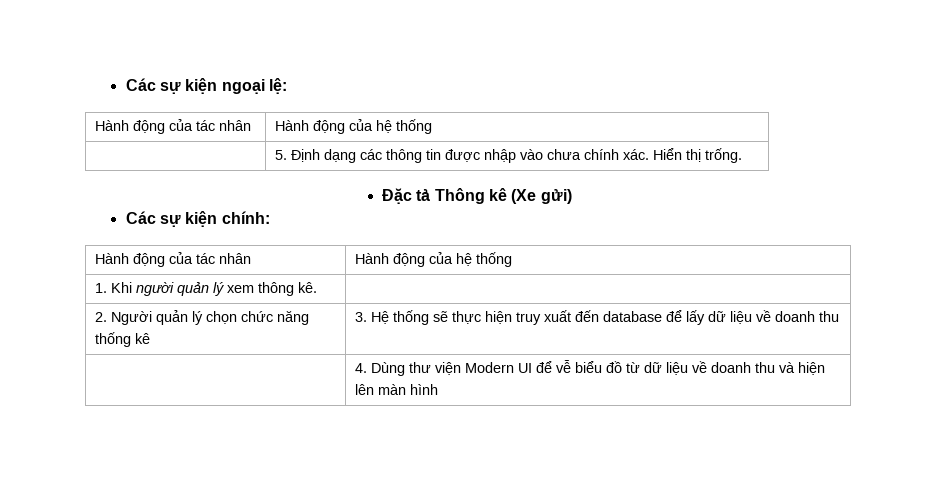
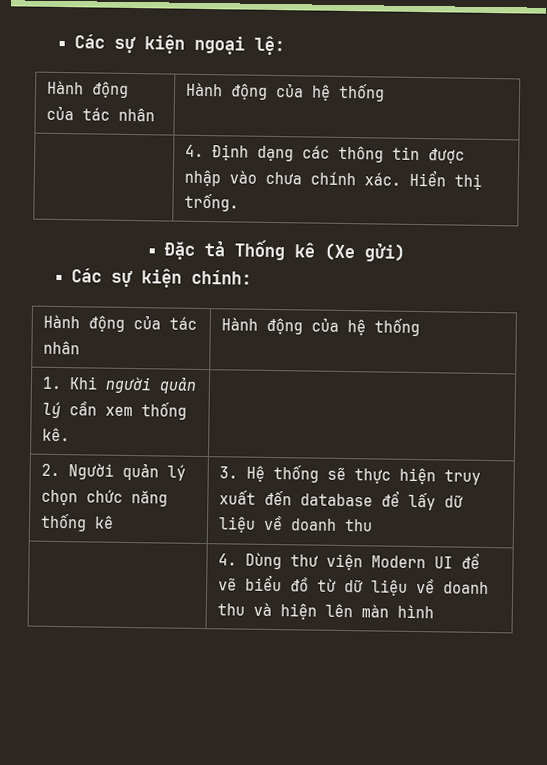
- | 5. Định dạng các thông tin được nhập vào chưa chính xác. Hiển thị trống.
+ | 4. Định dạng các thông tin được nhập vào chưa chính xác. Hiển thị trống.
- Đặc tả Thông kê (Xe gửi)
+ Đặc tả Thống kê (Xe gửi)
- 1. Khi người quản lý xem thông kê. |
+ 1. Khi người quản lý cần xem thống kê. |
- | 4. Dùng thư viện Modern UI để vễ biểu đồ từ dữ liệu về doanh thu và hiện lên màn hình
+ | 4. Dùng thư viện Modern UI để vẽ biểu đồ từ dữ liệu về doanh thu và hiện lên màn hình

